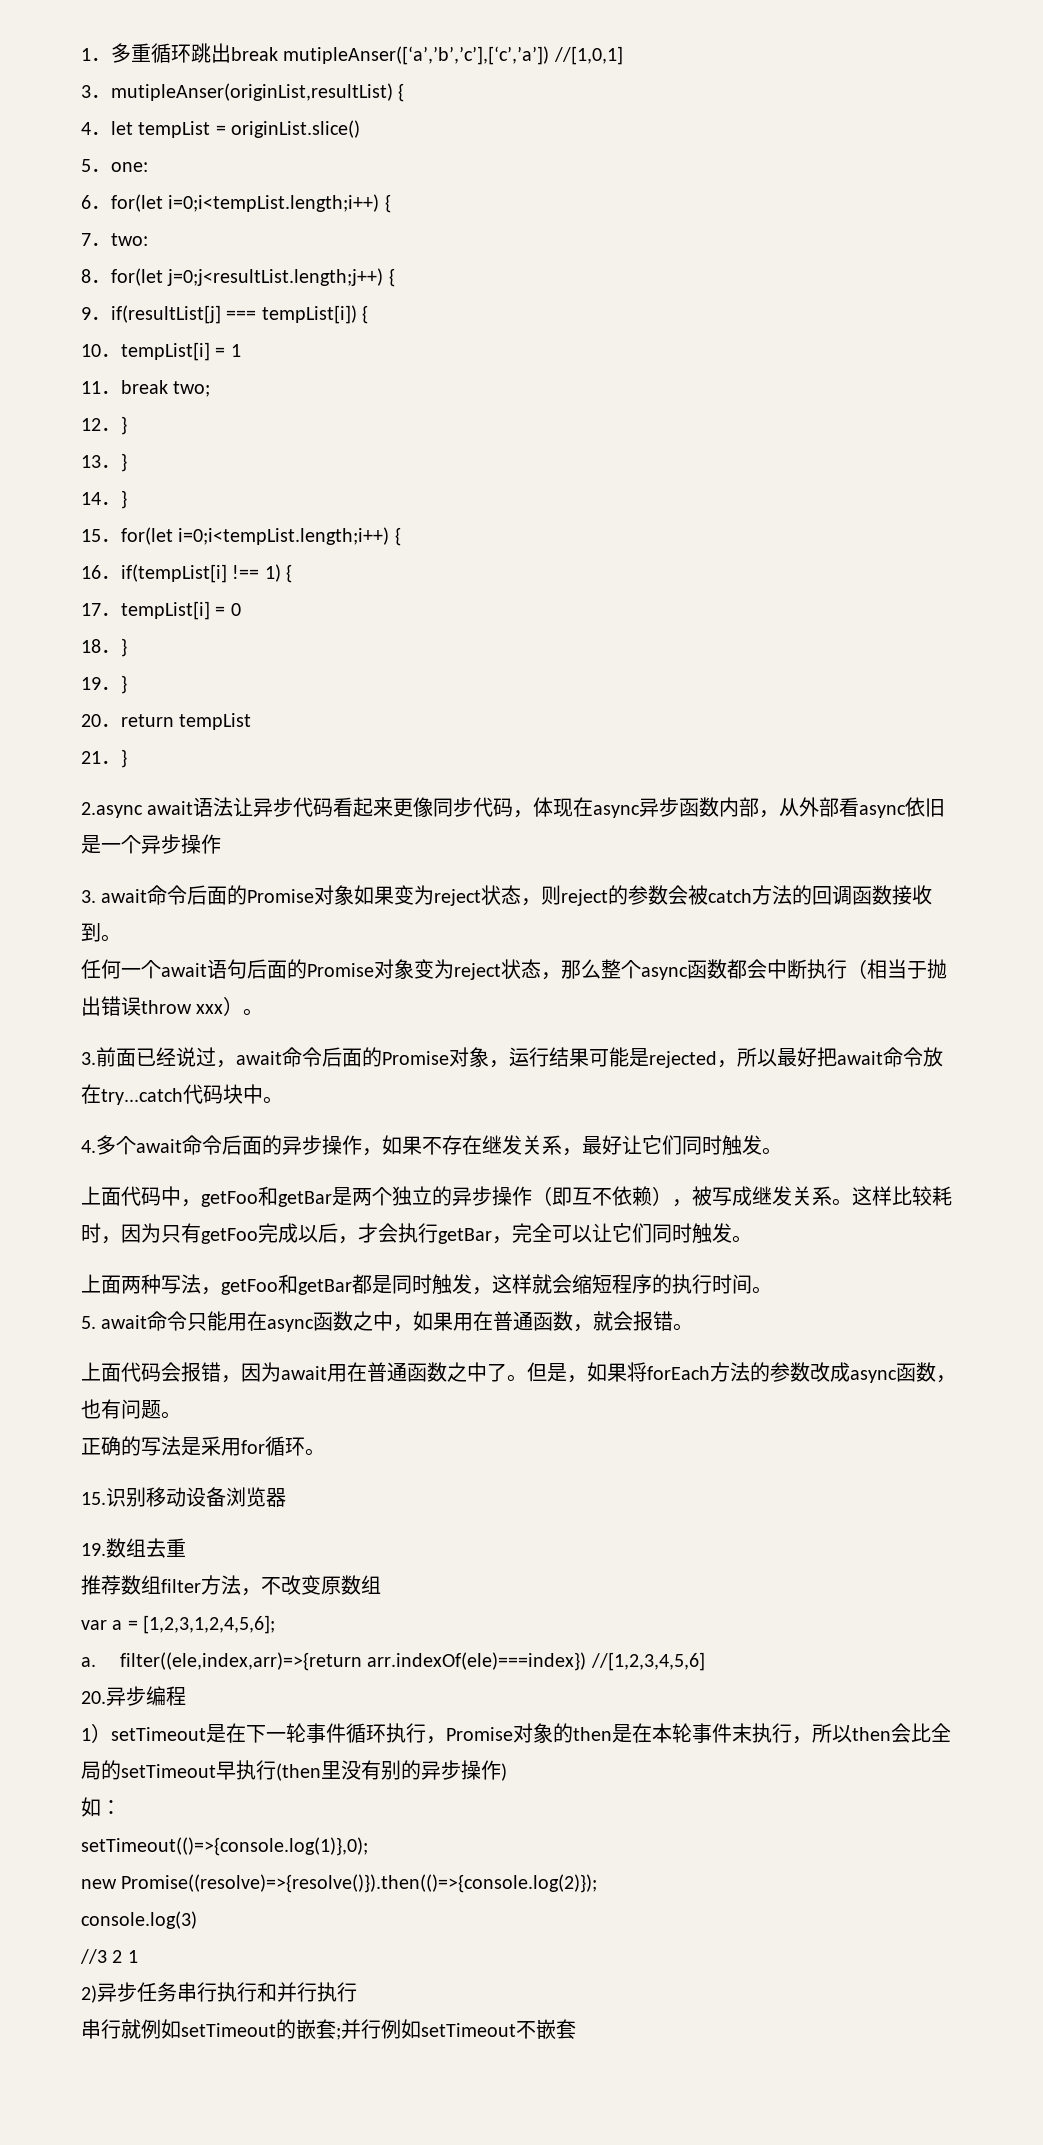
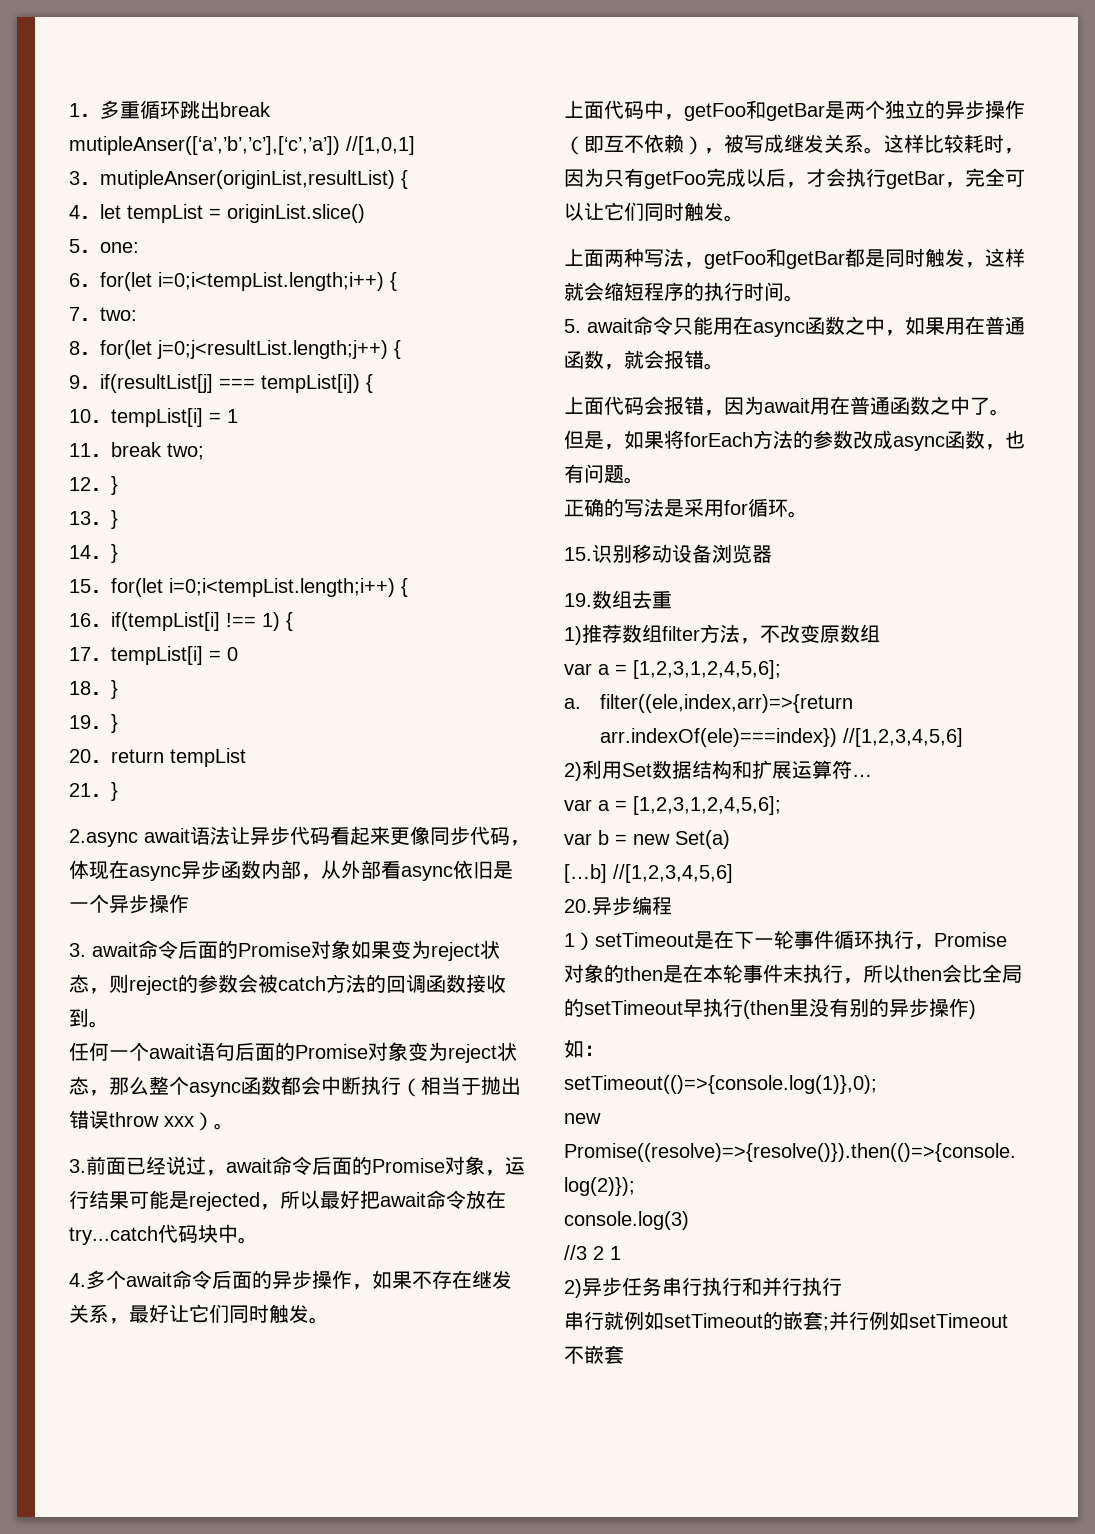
- 推荐数组filter方法，不改变原数组
+ 1)推荐数组filter方法，不改变原数组
+ 2)利用Set数据结构和扩展运算符…
+ var a = [1,2,3,1,2,4,5,6];
+ var b = new Set(a)
+ […b] //[1,2,3,4,5,6]

